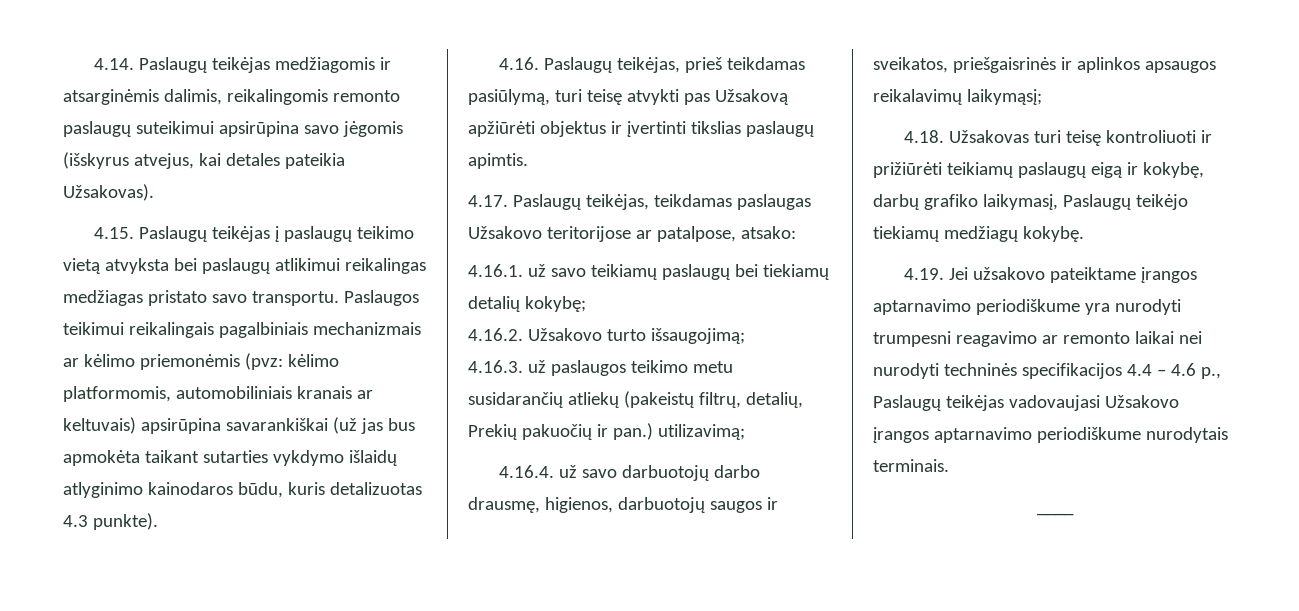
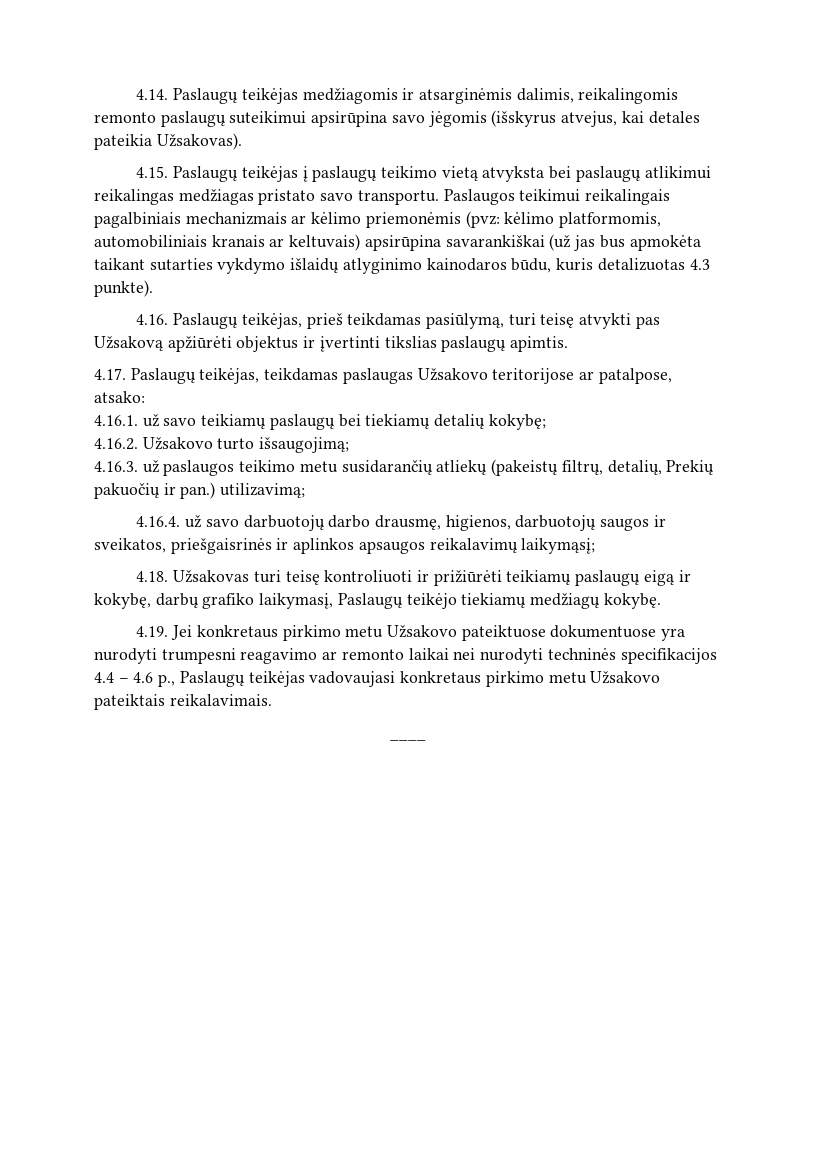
- 4.19. Jei užsakovo pateiktame įrangos aptarnavimo periodiškume yra nurodyti trumpesni reagavimo ar remonto laikai nei nurodyti techninės specifikacijos 4.4 – 4.6 p., Paslaugų teikėjas vadovaujasi Užsakovo įrangos aptarnavimo periodiškume nurodytais terminais.
+ 4.19. Jei konkretaus pirkimo metu Užsakovo pateiktuose dokumentuose yra nurodyti trumpesni reagavimo ar remonto laikai nei nurodyti techninės specifikacijos 4.4 – 4.6 p., Paslaugų teikėjas vadovaujasi konkretaus pirkimo metu Užsakovo pateiktais reikalavimais.

